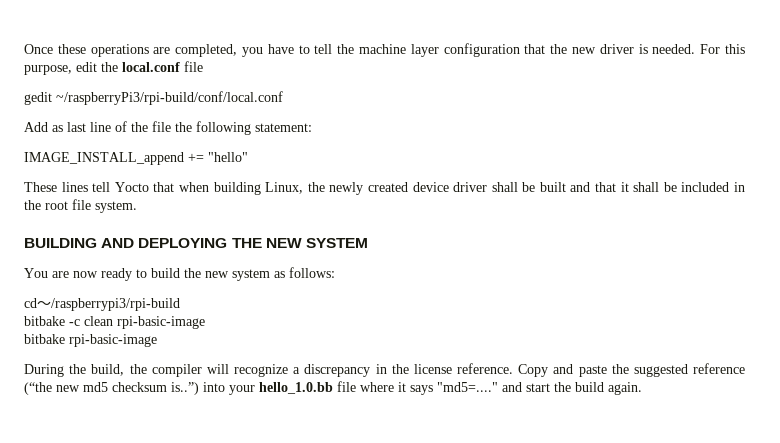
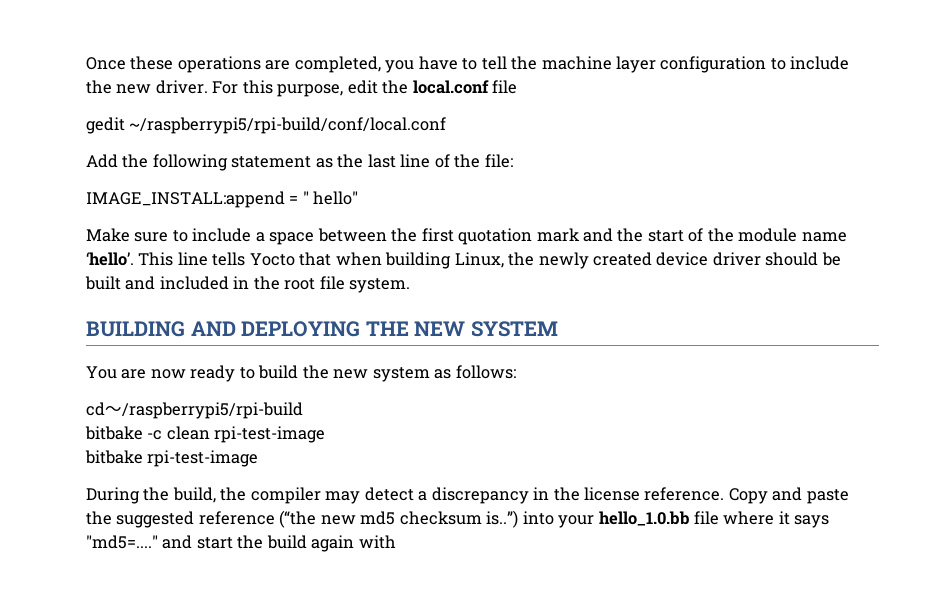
- Once these operations are completed, you have to tell the machine layer configuration that the new driver is needed.
+ Once these operations are completed, you have to tell the machine layer configuration to include the new driver.
- gedit ~/raspberryPi3/rpi-build/conf/local.conf
+ gedit ~/raspberrypi5/rpi-build/conf/local.conf
- Add as last line of the file the following statement:
- IMAGE_INSTALL_append += "hello"
- These lines tell Yocto that when building Linux, the newly created device driver shall be built and that it shall be included in the root file system.
+ Add the following statement as the last line of the file:
+ IMAGE_INSTALL:append = " hello"
+ Make sure to include a space between the first quotation mark and the start of the module name ‘hello’. This line tells Yocto that when building Linux, the newly created device driver should be built and included in the root file system.
- cd～/raspberrypi3/rpi-build
+ cd～/raspberrypi5/rpi-build
- bitbake -c clean rpi-basic-image
- bitbake rpi-basic-image
+ bitbake -c clean rpi-test-image
+ bitbake rpi-test-image
- During the build, the compiler will recognize a discrepancy in the license reference.
+ During the build, the compiler may detect a discrepancy in the license reference.
- Copy and paste the suggested reference (“the new md5 checksum is..”) into your hello_1.0.bb file where it says "md5=...." and start the build again.
+ Copy and paste the suggested reference (“the new md5 checksum is..”) into your hello_1.0.bb file where it says "md5=...." and start the build again with

